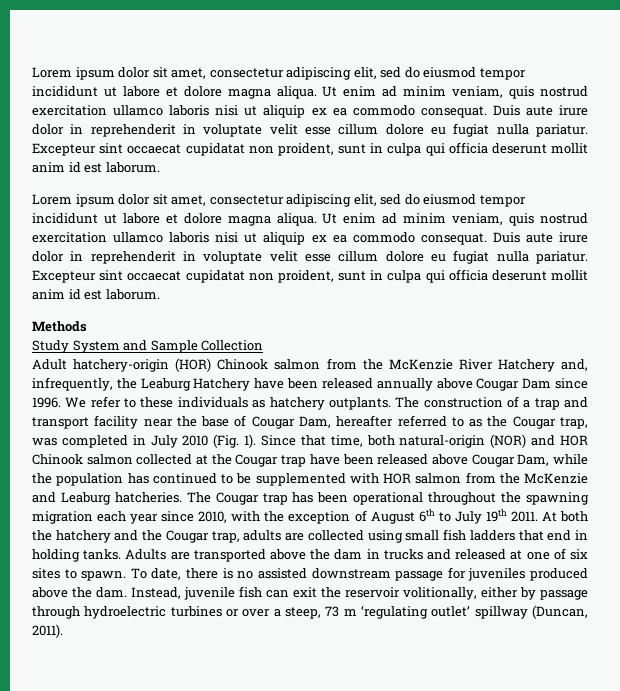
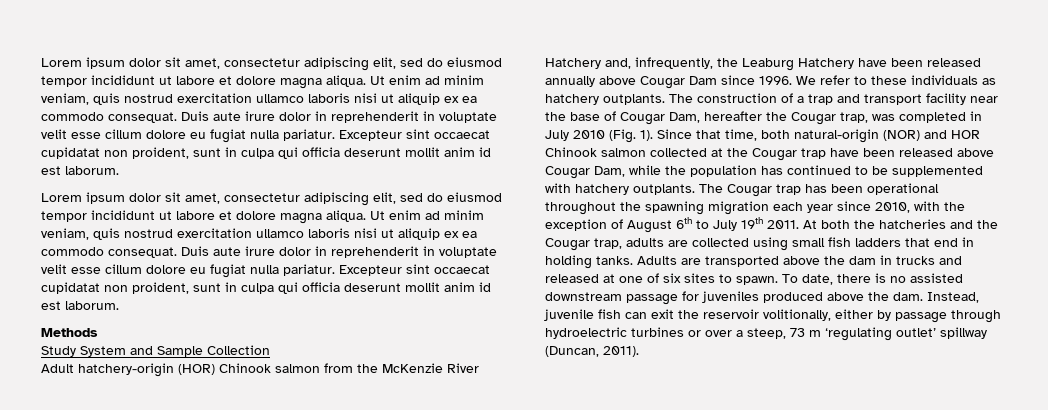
- The construction of a trap and transport facility near the base of Cougar Dam, hereafter referred to as the Cougar trap, was completed in July 2010 (Fig. 1).
+ The construction of a trap and transport facility near the base of Cougar Dam, hereafter the Cougar trap, was completed in July 2010 (Fig. 1).
- Since that time, both natural-origin (NOR) and HOR Chinook salmon collected at the Cougar trap have been released above Cougar Dam, while the population has continued to be supplemented with HOR salmon from the McKenzie and Leaburg hatcheries.
+ Since that time, both natural-origin (NOR) and HOR Chinook salmon collected at the Cougar trap have been released above Cougar Dam, while the population has continued to be supplemented with hatchery outplants.
- At both the hatchery and the Cougar trap, adults are collected using small fish ladders that end in holding tanks.
+ At both the hatcheries and the Cougar trap, adults are collected using small fish ladders that end in holding tanks.

